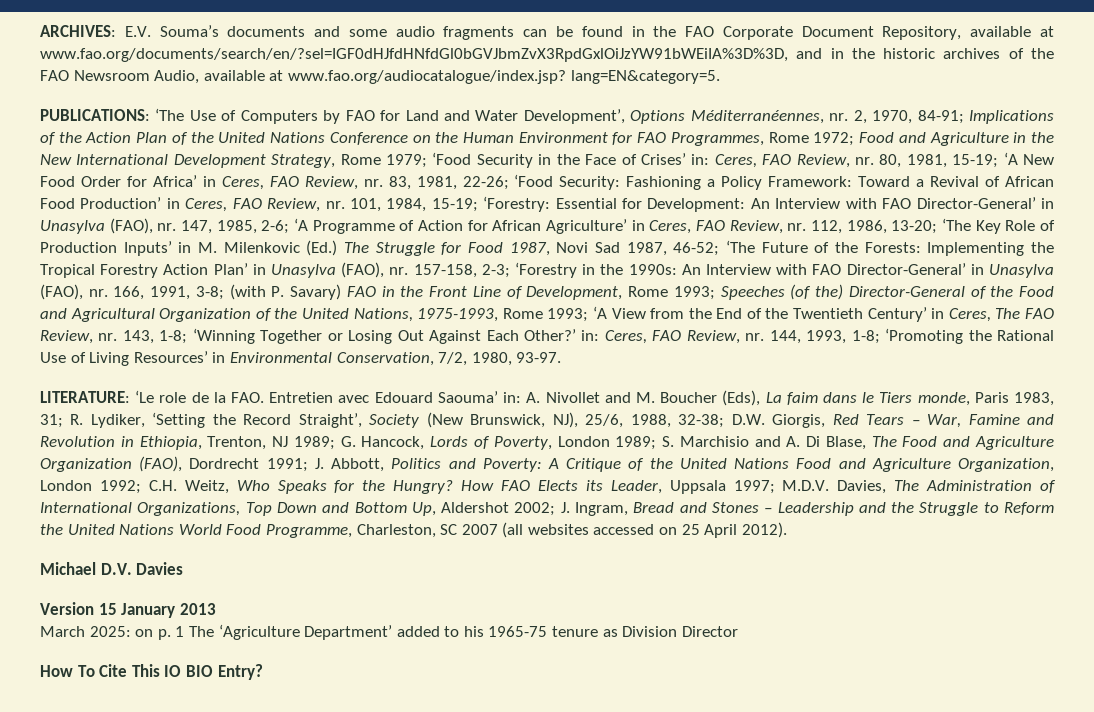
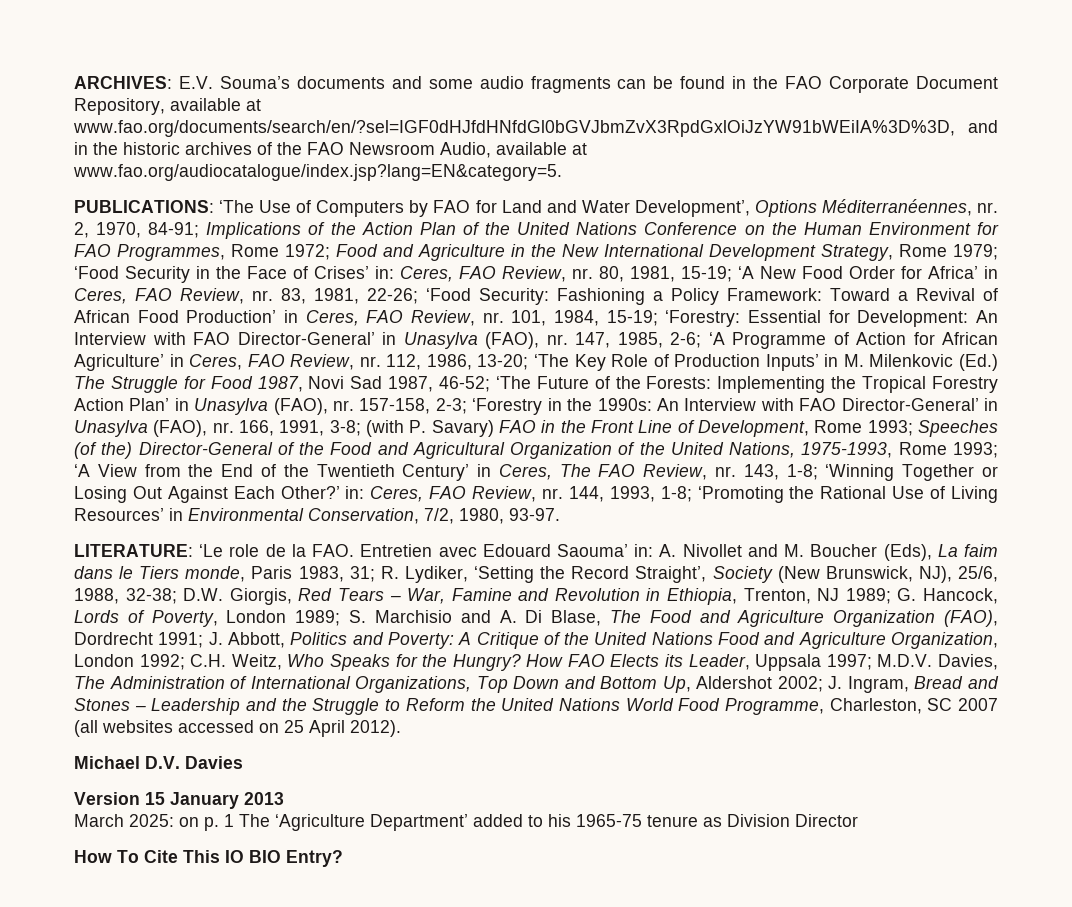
- ARCHIVES: E.V. Souma’s documents and some audio fragments can be found in the FAO Corporate Document Repository, available at www.fao.org/documents/search/en/?sel=IGF0dHJfdHNfdGl0bGVJbmZvX3RpdGxlOiJzYW91bWEiIA%3D%3D, and in the historic archives of the FAO Newsroom Audio, available at www.fao.org/audiocatalogue/index.jsp? lang=EN&category=5.
+ ARCHIVES: E.V. Souma’s documents and some audio fragments can be found in the FAO Corporate Document Repository, available at www.fao.org/documents/search/en/?sel=IGF0dHJfdHNfdGl0bGVJbmZvX3RpdGxlOiJzYW91bWEiIA%3D%3D, and in the historic archives of the FAO Newsroom Audio, available at www.fao.org/audiocatalogue/index.jsp?lang=EN&category=5.

